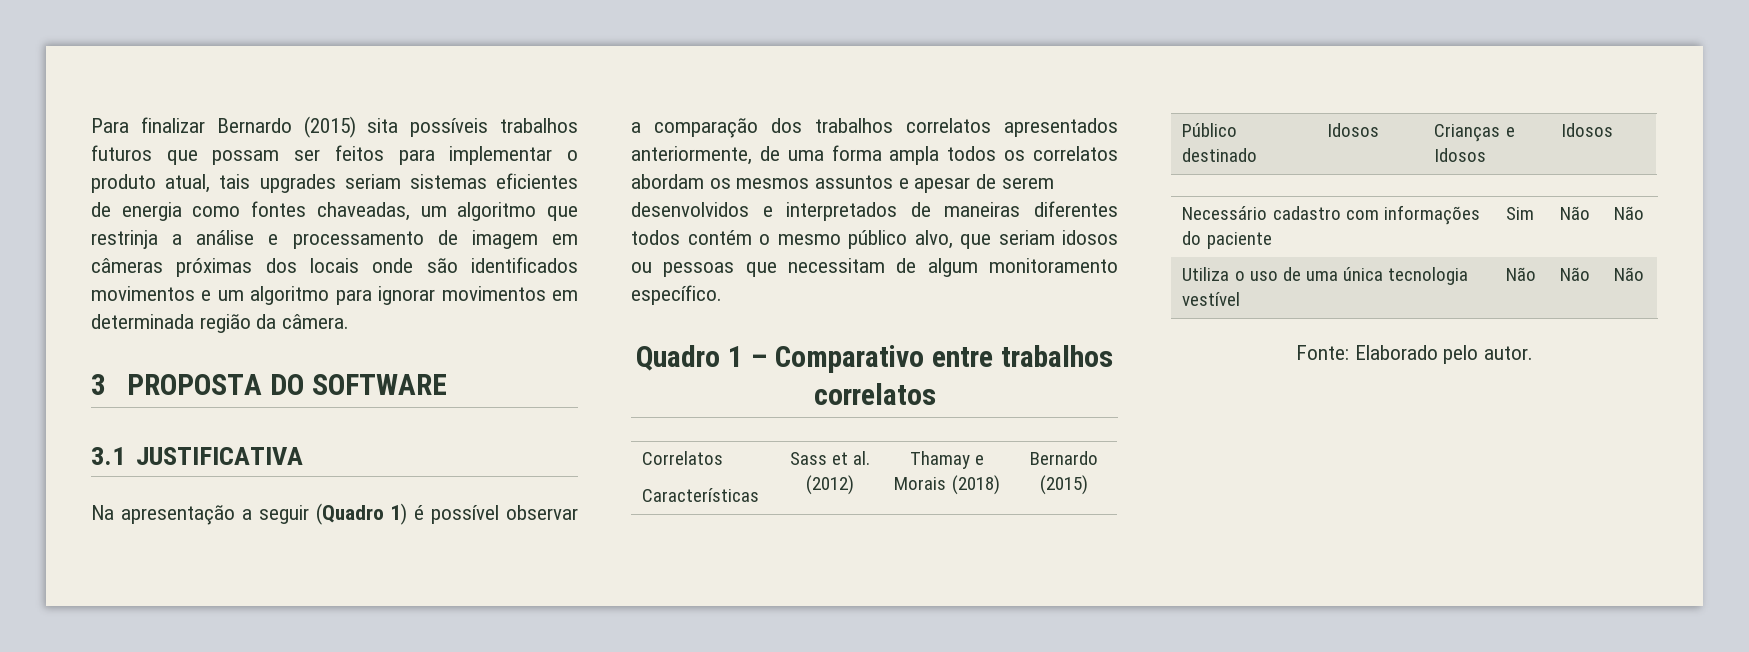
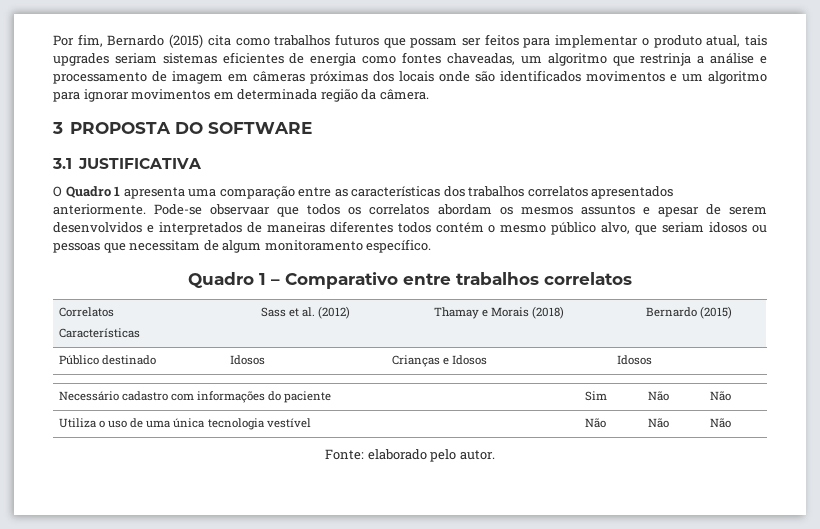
- Para finalizar Bernardo (2015) sita possíveis trabalhos futuros que possam ser feitos para implementar o produto atual, tais upgrades seriam sistemas eficientes de energia como fontes chaveadas, um algoritmo que restrinja a análise e processamento de imagem em câmeras próximas dos locais onde são identificados movimentos e um algoritmo para ignorar movimentos em determinada região da câmera.
+ Por fim, Bernardo (2015) cita como trabalhos futuros que possam ser feitos para implementar o produto atual, tais upgrades seriam sistemas eficientes de energia como fontes chaveadas, um algoritmo que restrinja a análise e processamento de imagem em câmeras próximas dos locais onde são identificados movimentos e um algoritmo para ignorar movimentos em determinada região da câmera.
- Na apresentação a seguir (Quadro 1) é possível observar a comparação dos trabalhos correlatos apresentados anteriormente, de uma forma ampla todos os correlatos abordam os mesmos assuntos e apesar de serem desenvolvidos e interpretados de maneiras diferentes todos contém o mesmo público alvo, que seriam idosos ou pessoas que necessitam de algum monitoramento específico.
+ O Quadro 1 apresenta uma comparação entre as características dos trabalhos correlatos apresentados anteriormente. Pode-se observaar que todos os correlatos abordam os mesmos assuntos e apesar de serem desenvolvidos e interpretados de maneiras diferentes todos contém o mesmo público alvo, que seriam idosos ou pessoas que necessitam de algum monitoramento específico.
- Fonte: Elaborado pelo autor.
+ Fonte: elaborado pelo autor.

